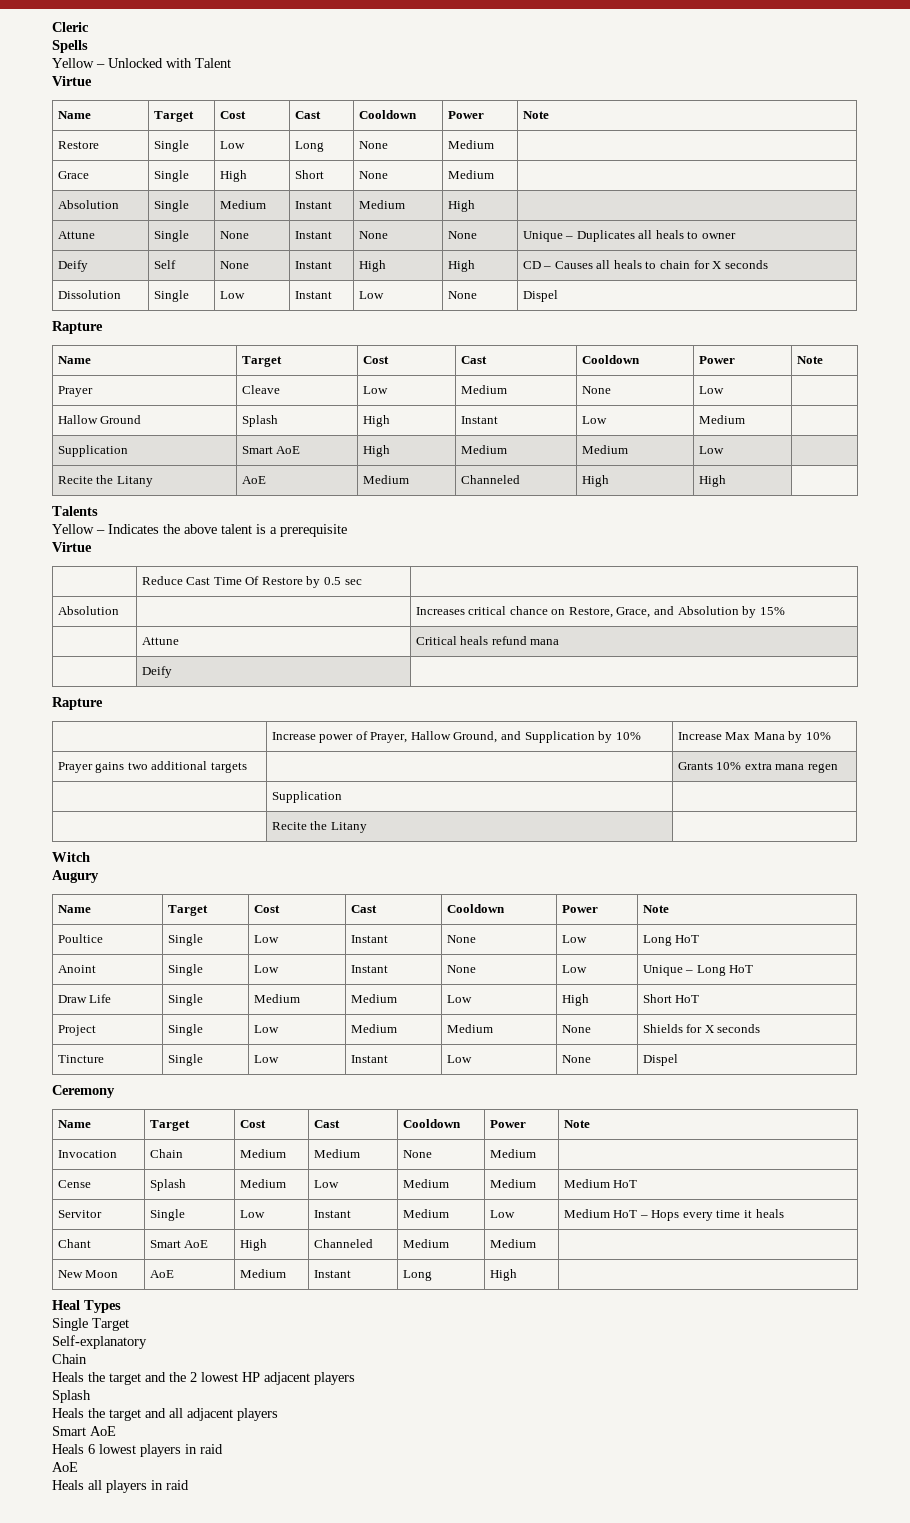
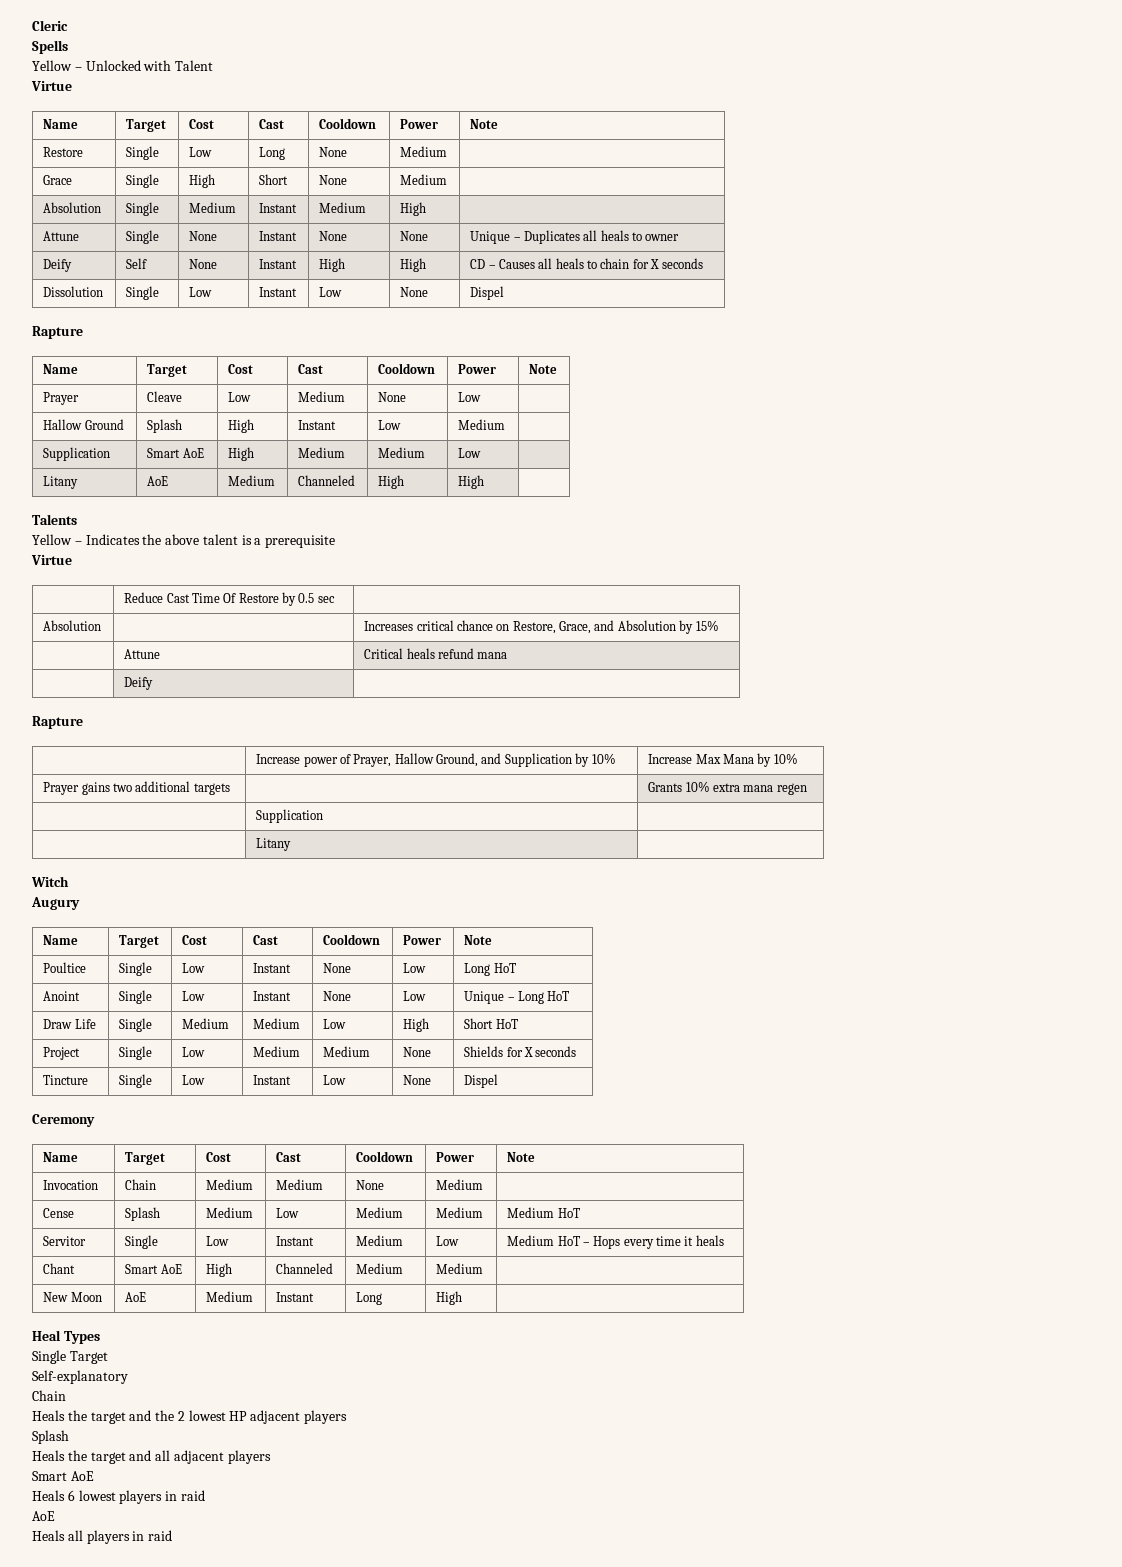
- Recite the Litany | AoE | Medium | Channeled | High | High |
+ Litany | AoE | Medium | Channeled | High | High |
- | Recite the Litany |
+ | Litany |

